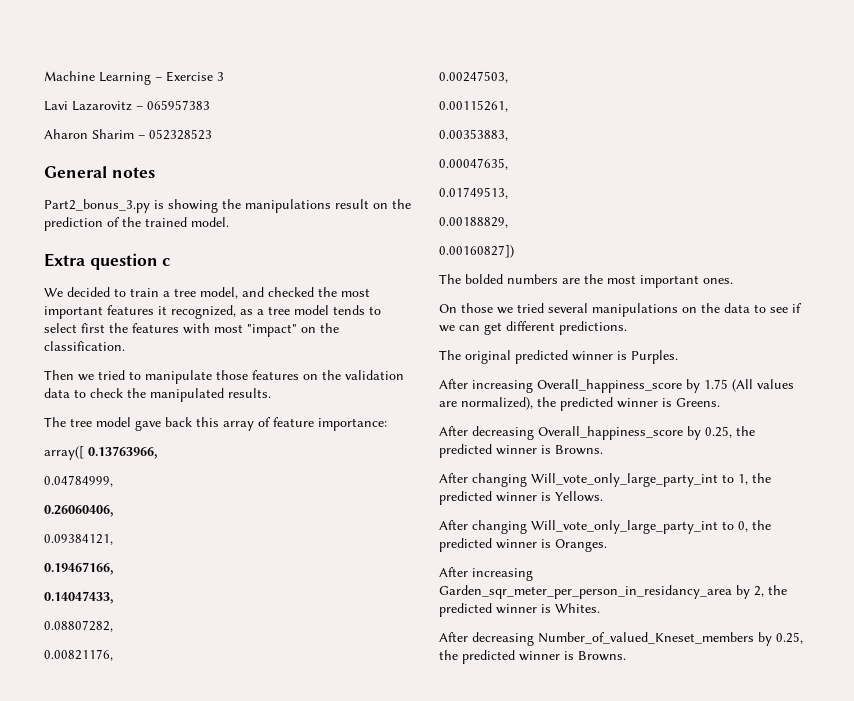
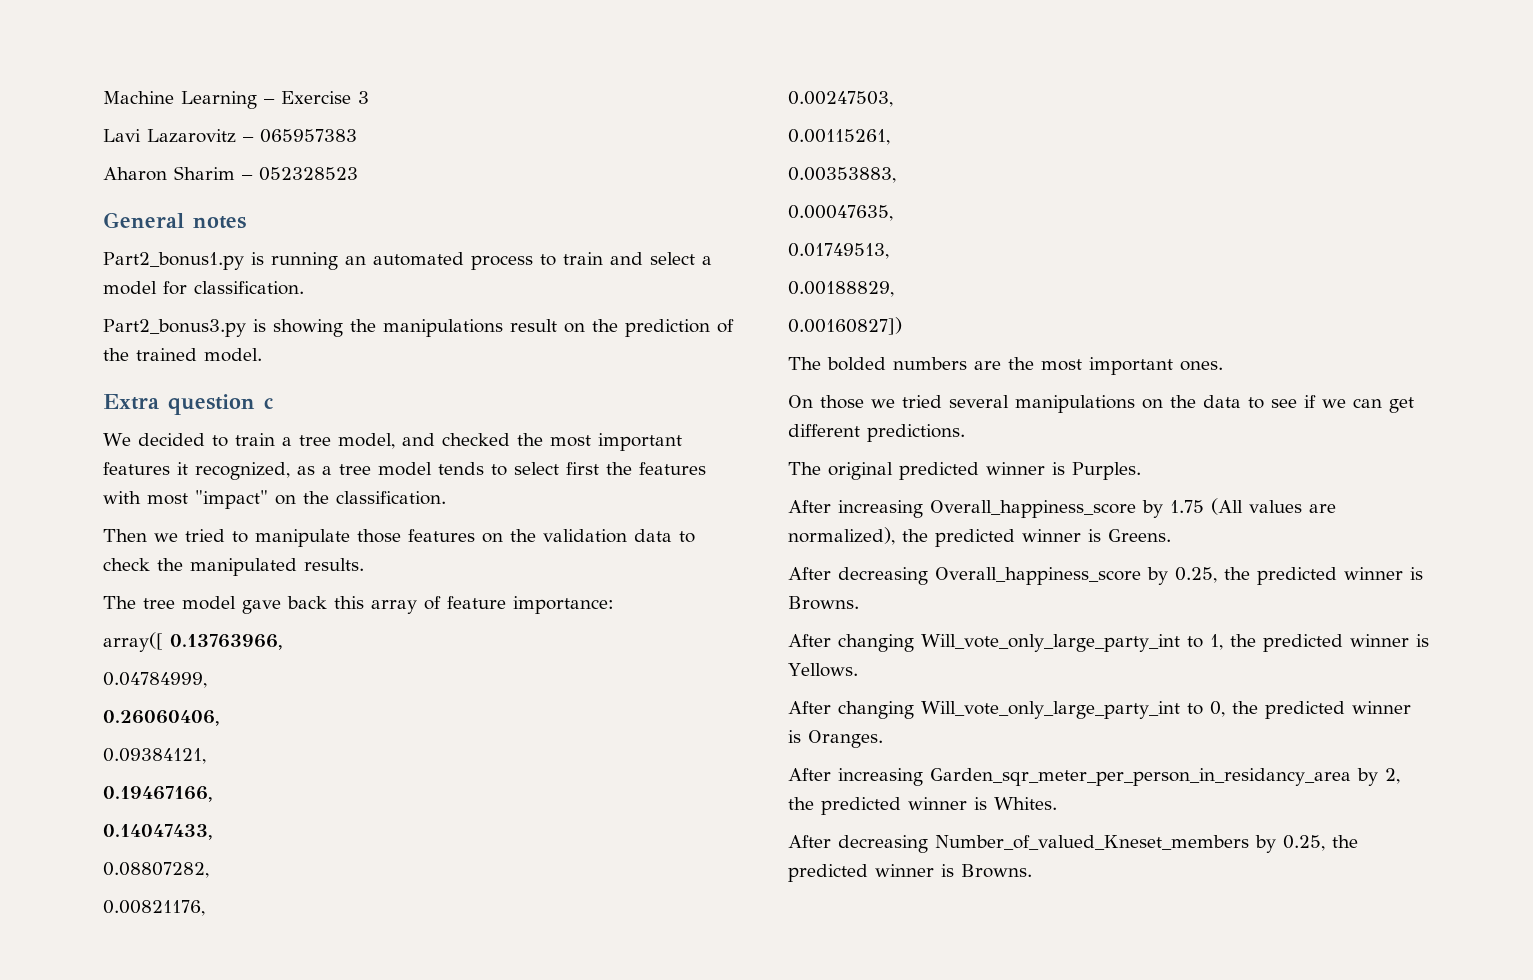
- Part2_bonus_3.py is showing the manipulations result on the prediction of the trained model.
+ Part2_bonus1.py is running an automated process to train and select a model for classification.
+ Part2_bonus3.py is showing the manipulations result on the prediction of the trained model.

